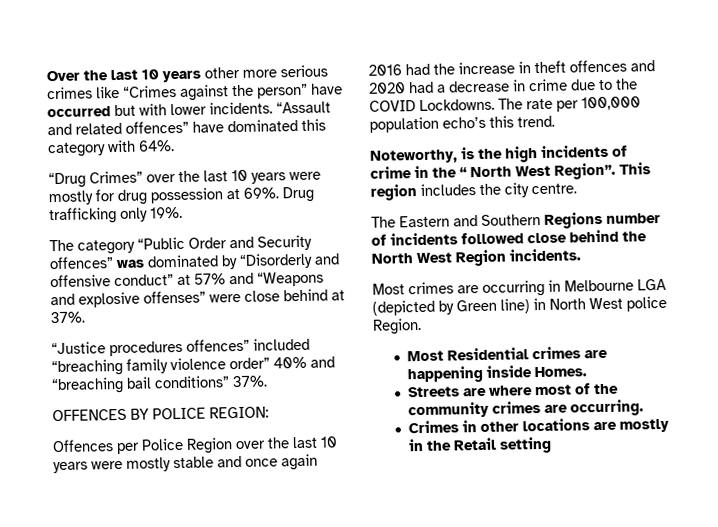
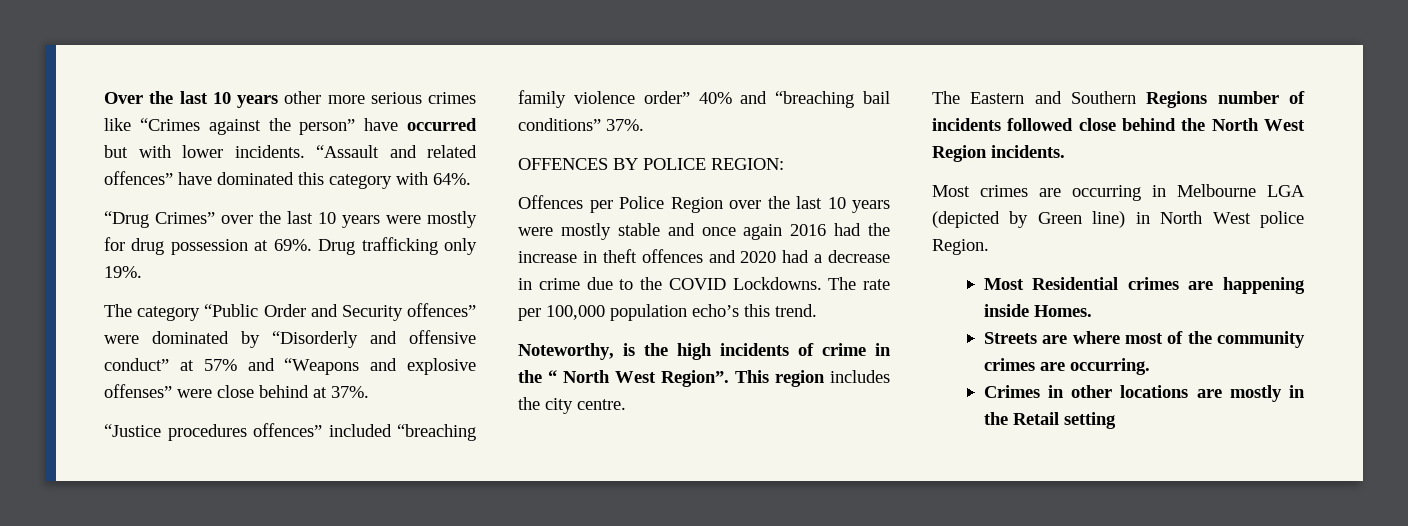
- The category “Public Order and Security offences” was dominated by “Disorderly and offensive conduct” at 57% and “Weapons and explosive offenses” were close behind at 37%.
+ The category “Public Order and Security offences” were dominated by “Disorderly and offensive conduct” at 57% and “Weapons and explosive offenses” were close behind at 37%.

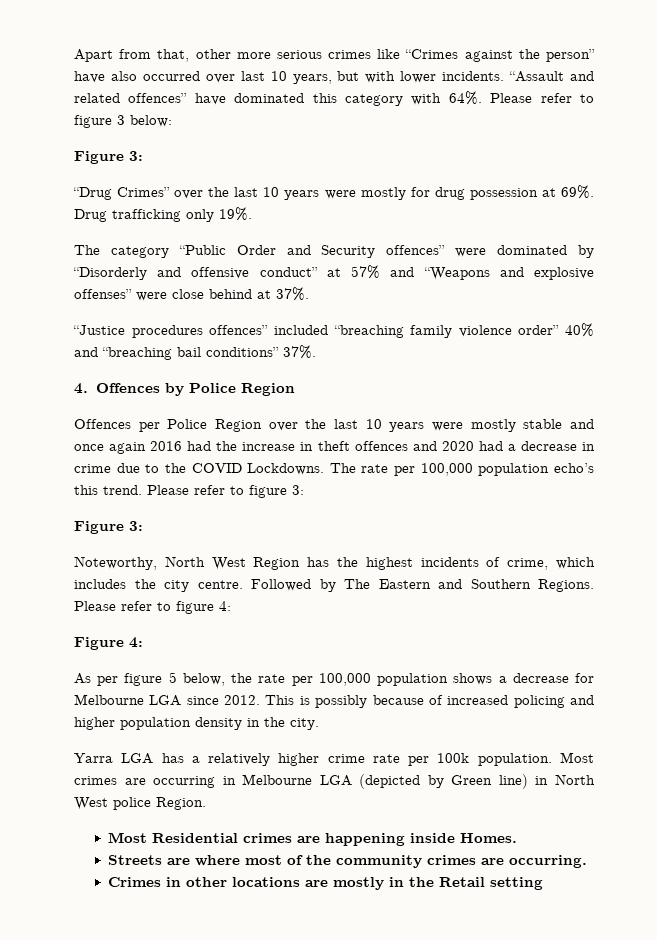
- Over the last 10 years other more serious crimes like “Crimes against the person” have occurred but with lower incidents.
+ Apart from that, other more serious crimes like “Crimes against the person” have also occurred over last 10 years, but with lower incidents.
+ Please refer to figure 3 below:
+ Figure 3:
- OFFENCES BY POLICE REGION:
+ 4. Offences by Police Region
- The rate per 100,000 population echo’s this trend.
- Noteworthy, is the high incidents of crime in the “ North West Region”. This region includes the city centre.
- The Eastern and Southern Regions number of incidents followed close behind the North West Region incidents.
- Most crimes are occurring in Melbourne LGA (depicted by Green line) in North West police Region.
+ The rate per 100,000 population echo’s this trend. Please refer to figure 3:
+ Figure 3:
+ Noteworthy, North West Region has the highest incidents of crime, which includes the city centre. Followed by The Eastern and Southern Regions. Please refer to figure 4:
+ Figure 4:
+ As per figure 5 below, the rate per 100,000 population shows a decrease for Melbourne LGA since 2012. This is possibly because of increased policing and higher population density in the city.
+ Yarra LGA has a relatively higher crime rate per 100k population. Most crimes are occurring in Melbourne LGA (depicted by Green line) in North West police Region.

